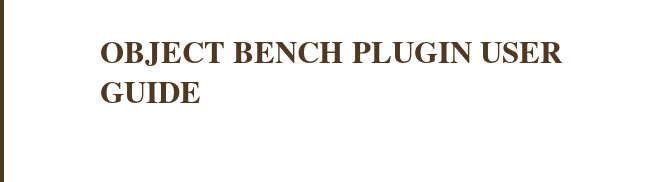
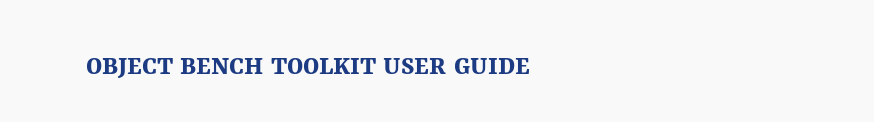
- OBJECT BENCH PLUGIN USER GUIDE
+ OBJECT BENCH TOOLKIT USER GUIDE

